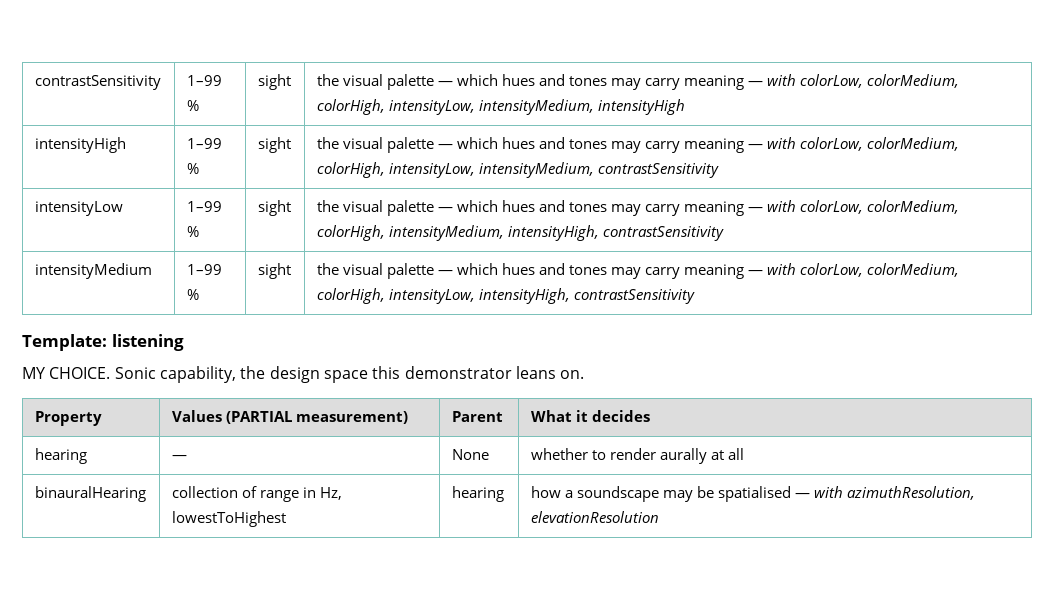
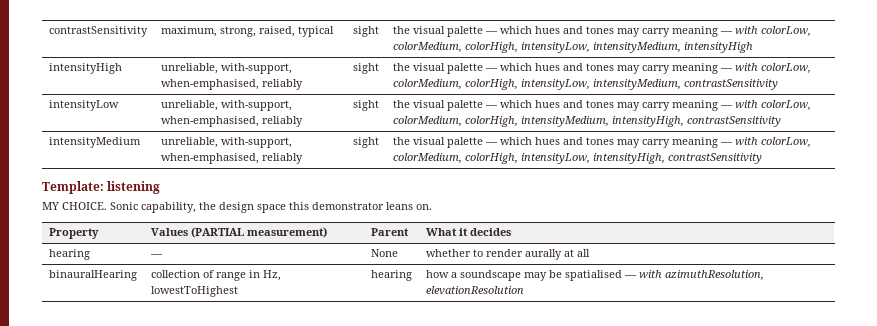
- contrastSensitivity | 1–99 % | sight | the visual palette — which hues and tones may carry meaning — with colorLow, colorMedium, colorHigh, intensityLow, intensityMedium, intensityHigh
+ contrastSensitivity | maximum, strong, raised, typical | sight | the visual palette — which hues and tones may carry meaning — with colorLow, colorMedium, colorHigh, intensityLow, intensityMedium, intensityHigh
- intensityHigh | 1–99 % | sight | the visual palette — which hues and tones may carry meaning — with colorLow, colorMedium, colorHigh, intensityLow, intensityMedium, contrastSensitivity
+ intensityHigh | unreliable, with-support, when-emphasised, reliably | sight | the visual palette — which hues and tones may carry meaning — with colorLow, colorMedium, colorHigh, intensityLow, intensityMedium, contrastSensitivity
- intensityLow | 1–99 % | sight | the visual palette — which hues and tones may carry meaning — with colorLow, colorMedium, colorHigh, intensityMedium, intensityHigh, contrastSensitivity
+ intensityLow | unreliable, with-support, when-emphasised, reliably | sight | the visual palette — which hues and tones may carry meaning — with colorLow, colorMedium, colorHigh, intensityMedium, intensityHigh, contrastSensitivity
- intensityMedium | 1–99 % | sight | the visual palette — which hues and tones may carry meaning — with colorLow, colorMedium, colorHigh, intensityLow, intensityHigh, contrastSensitivity
+ intensityMedium | unreliable, with-support, when-emphasised, reliably | sight | the visual palette — which hues and tones may carry meaning — with colorLow, colorMedium, colorHigh, intensityLow, intensityHigh, contrastSensitivity

